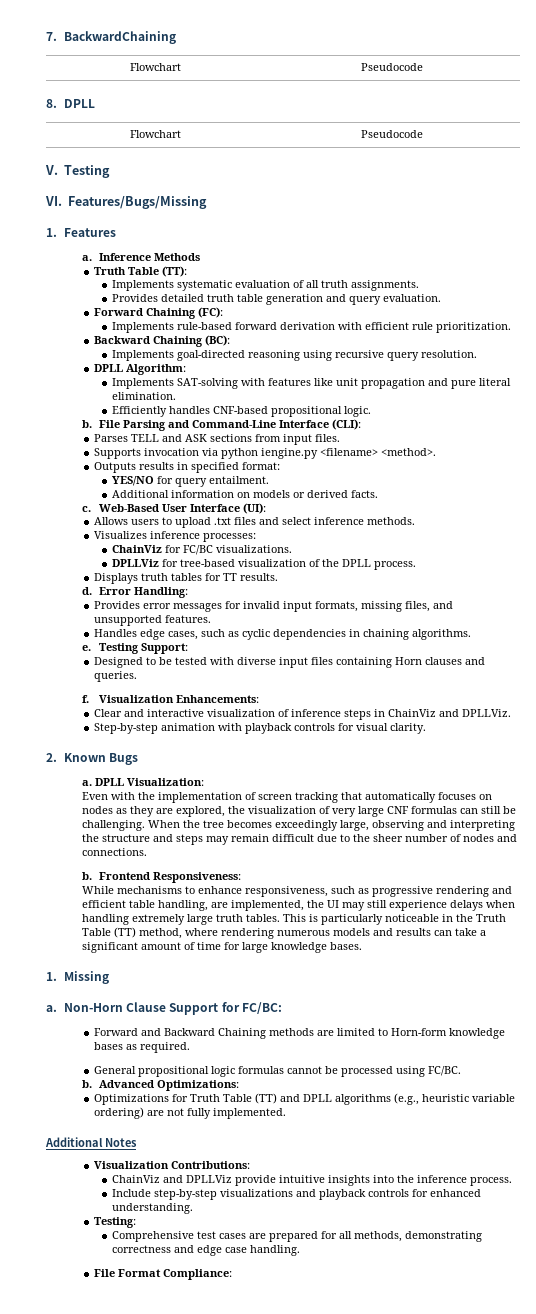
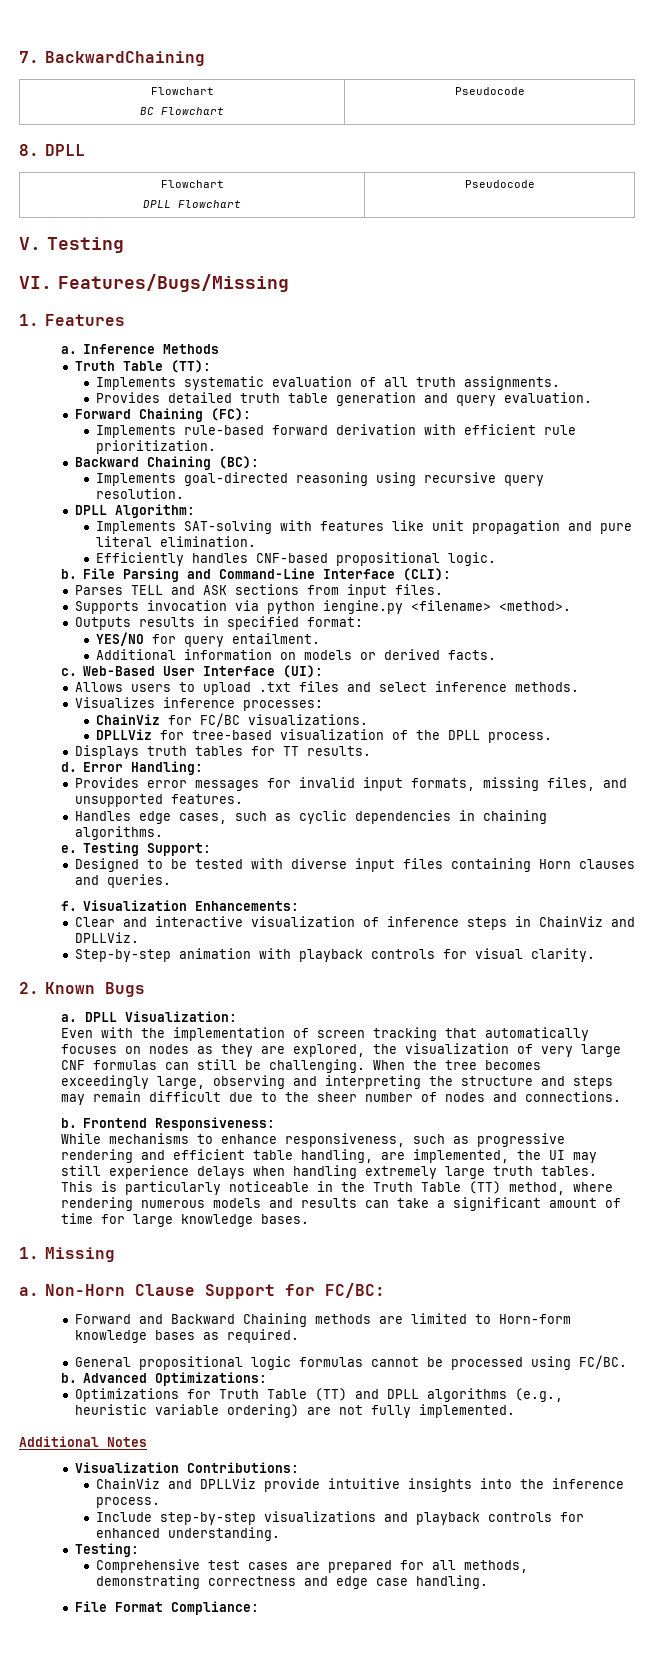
  7. BackwardChaining
- Flowchart | Pseudocode
+ Flowchart
+ BC Flowchart | Pseudocode
  8. DPLL
- Flowchart | Pseudocode
+ Flowchart
+ DPLL Flowchart | Pseudocode

